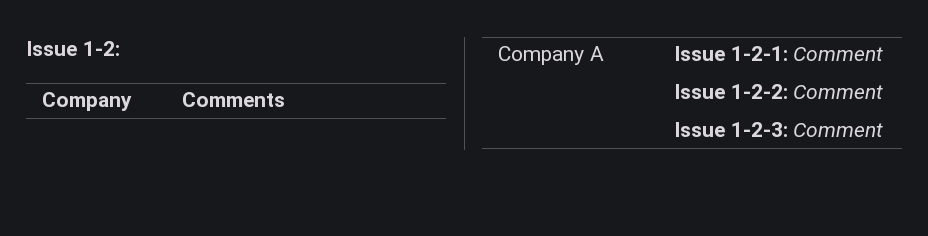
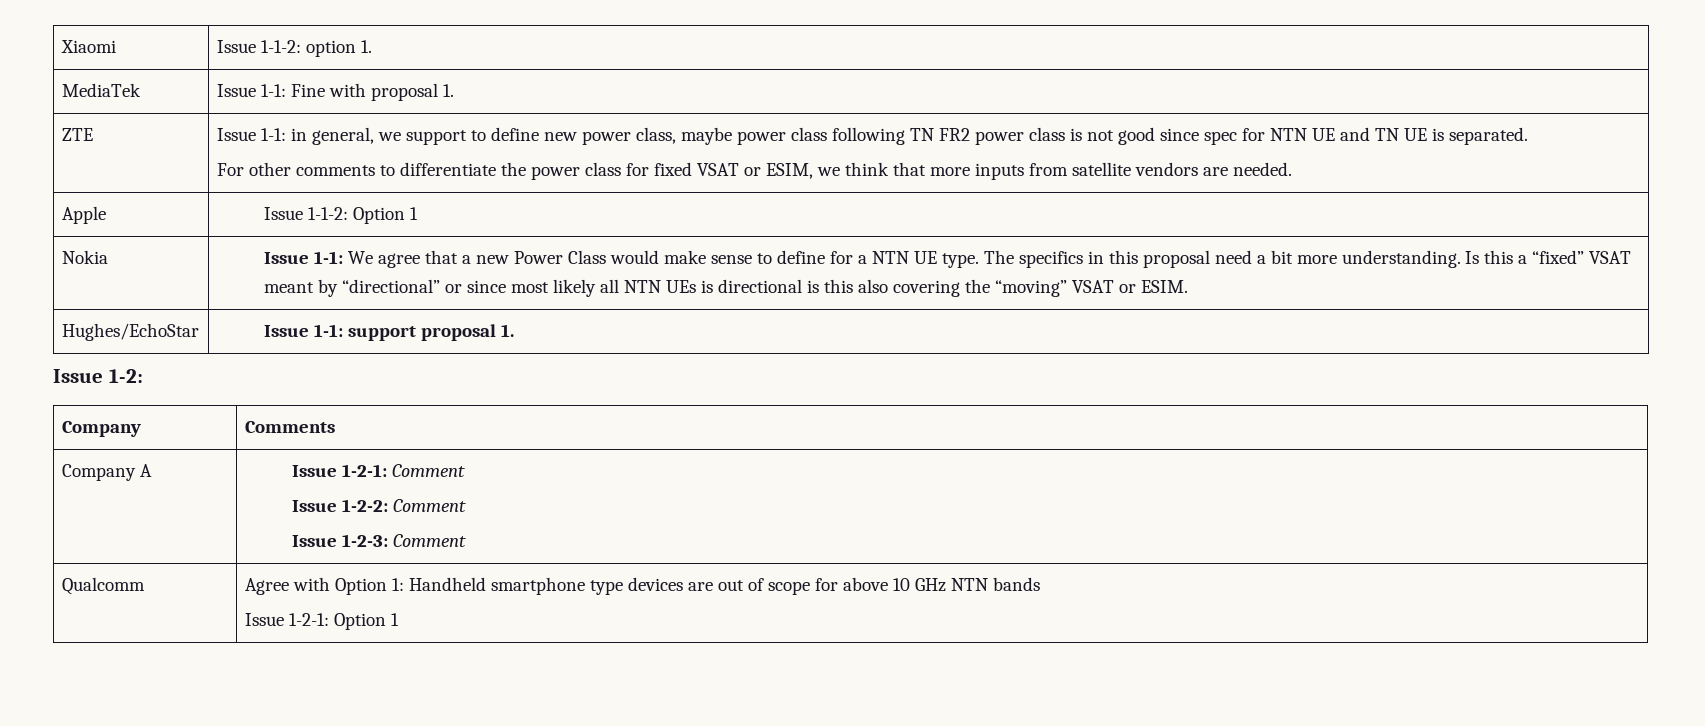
+ Xiaomi | Issue 1-1-2: option 1.
+ MediaTek | Issue 1-1: Fine with proposal 1.
+ ZTE | Issue 1-1: in general, we support to define new power class, maybe power class following TN FR2 power class is not good since spec for NTN UE and TN UE is separated.
+ For other comments to differentiate the power class for fixed VSAT or ESIM, we think that more inputs from satellite vendors are needed.
+ Apple | Issue 1-1-2: Option 1
+ Nokia | Issue 1-1: We agree that a new Power Class would make sense to define for a NTN UE type. The specifics in this proposal need a bit more understanding. Is this a “fixed” VSAT meant by “directional” or since most likely all NTN UEs is directional is this also covering the “moving” VSAT or ESIM.
+ Hughes/EchoStar | Issue 1-1: support proposal 1.
+ Qualcomm | Agree with Option 1: Handheld smartphone type devices are out of scope for above 10 GHz NTN bands
+ Issue 1-2-1: Option 1

